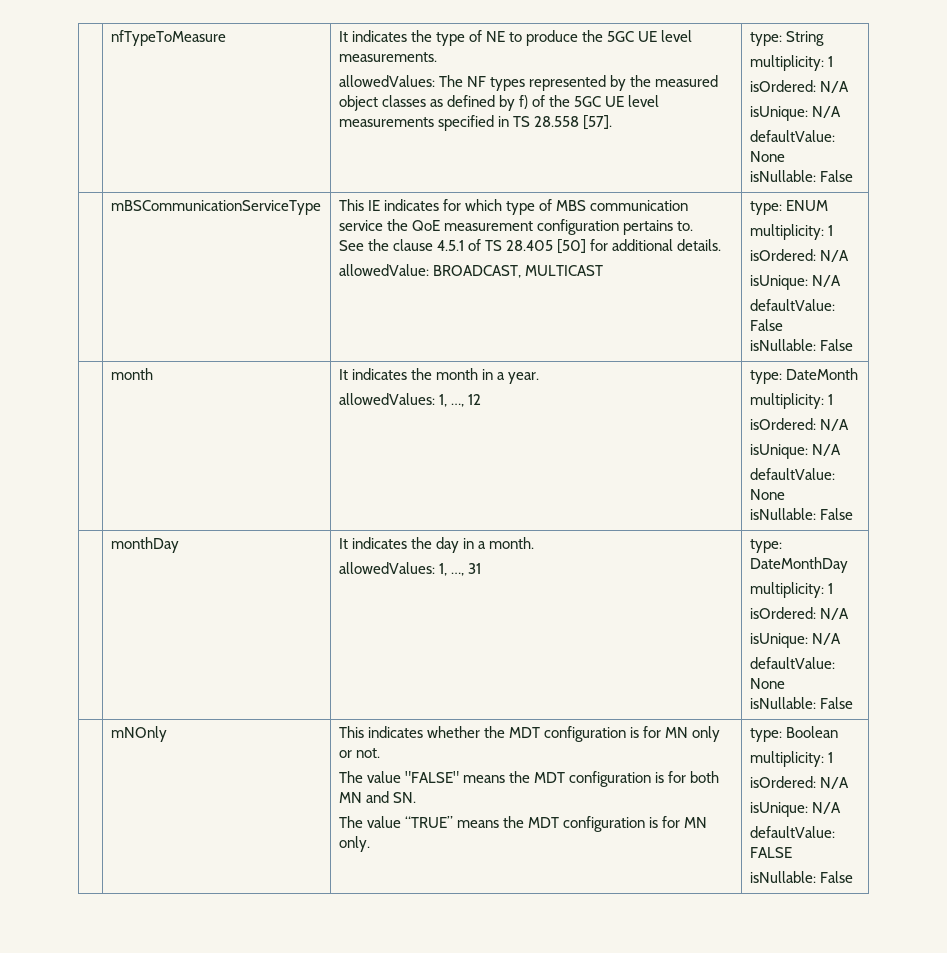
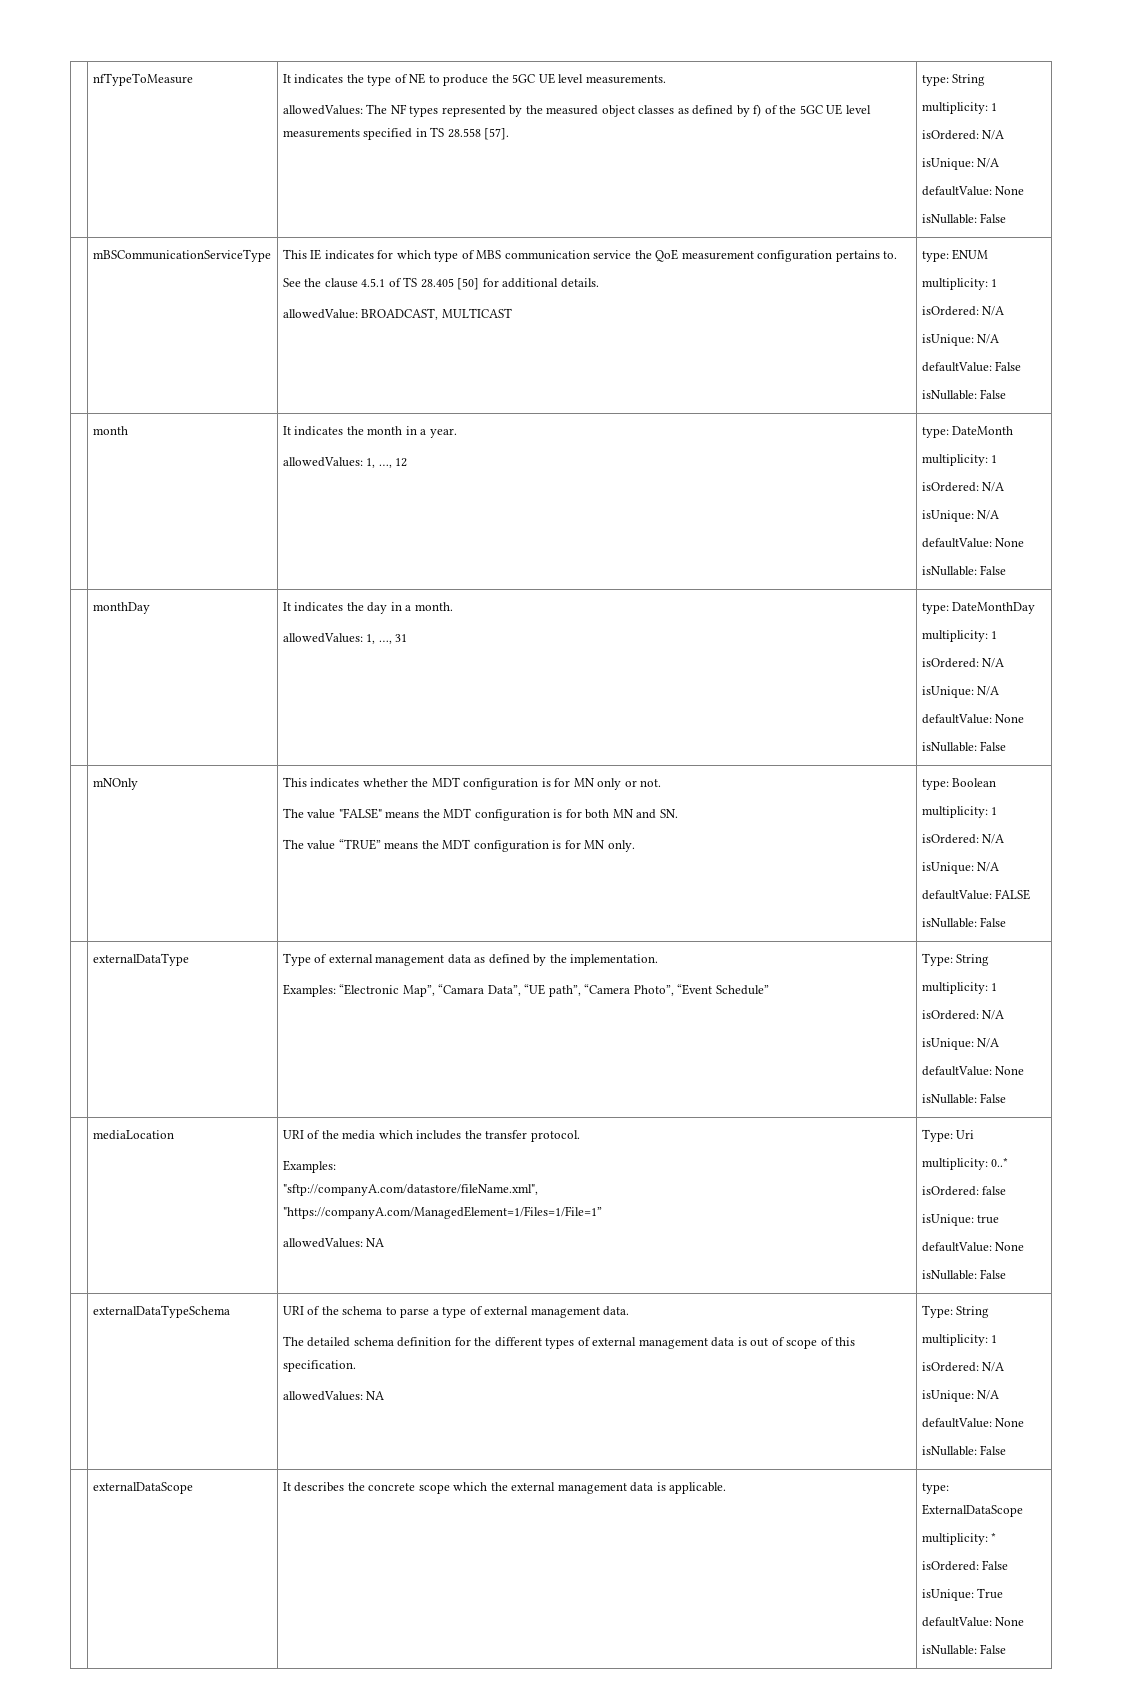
+ | externalDataType | Type of external management data as defined by the implementation.
+ Examples: “Electronic Map”, “Camara Data”, “UE path”, “Camera Photo”, “Event Schedule” | Type: String
+ multiplicity: 1
+ isOrdered: N/A
+ isUnique: N/A
+ defaultValue: None
+ isNullable: False
+ | mediaLocation | URI of the media which includes the transfer protocol.
+ Examples:
+ "sftp://companyA.com/datastore/fileName.xml",
+ "https://companyA.com/ManagedElement=1/Files=1/File=1”
+ allowedValues: NA | Type: Uri
+ multiplicity: 0..*
+ isOrdered: false
+ isUnique: true
+ defaultValue: None
+ isNullable: False
+ | externalDataTypeSchema | URI of the schema to parse a type of external management data.
+ The detailed schema definition for the different types of external management data is out of scope of this specification.
+ allowedValues: NA | Type: String
+ multiplicity: 1
+ isOrdered: N/A
+ isUnique: N/A
+ defaultValue: None
+ isNullable: False
+ | externalDataScope | It describes the concrete scope which the external management data is applicable. | type: ExternalDataScope
+ multiplicity: *
+ isOrdered: False
+ isUnique: True
+ defaultValue: None
+ isNullable: False

